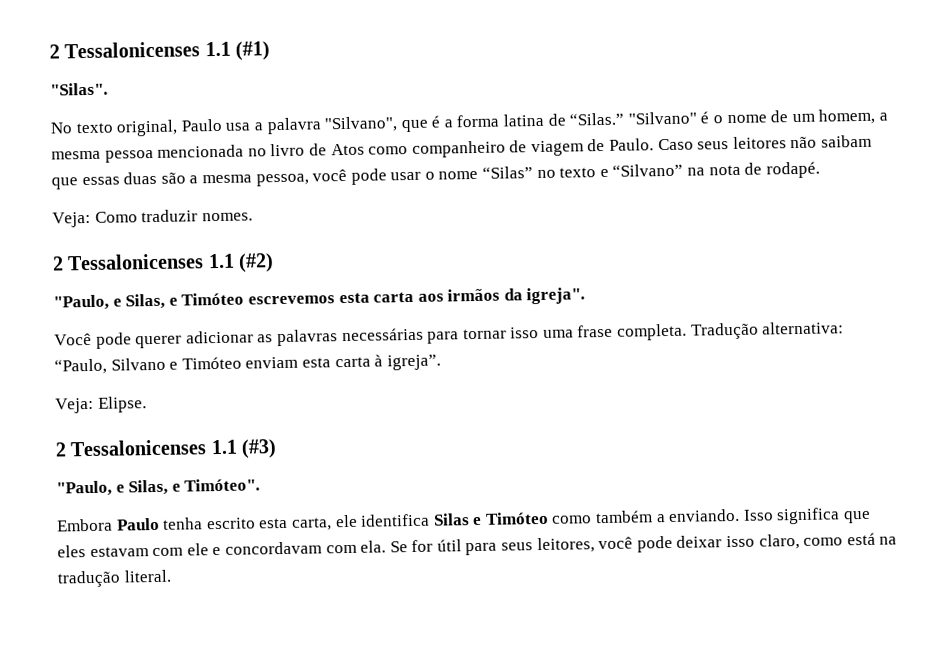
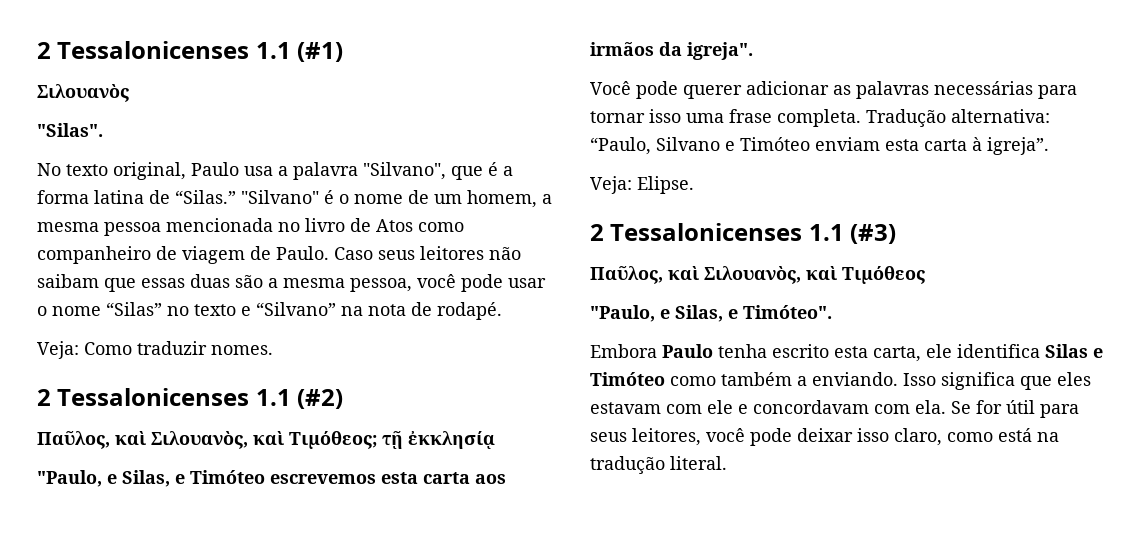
+ Σιλουανὸς
+ Παῦλος, καὶ Σιλουανὸς, καὶ Τιμόθεος; τῇ ἐκκλησίᾳ
+ Παῦλος, καὶ Σιλουανὸς, καὶ Τιμόθεος

